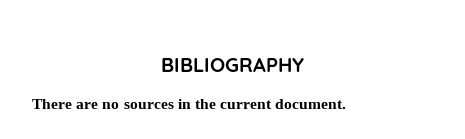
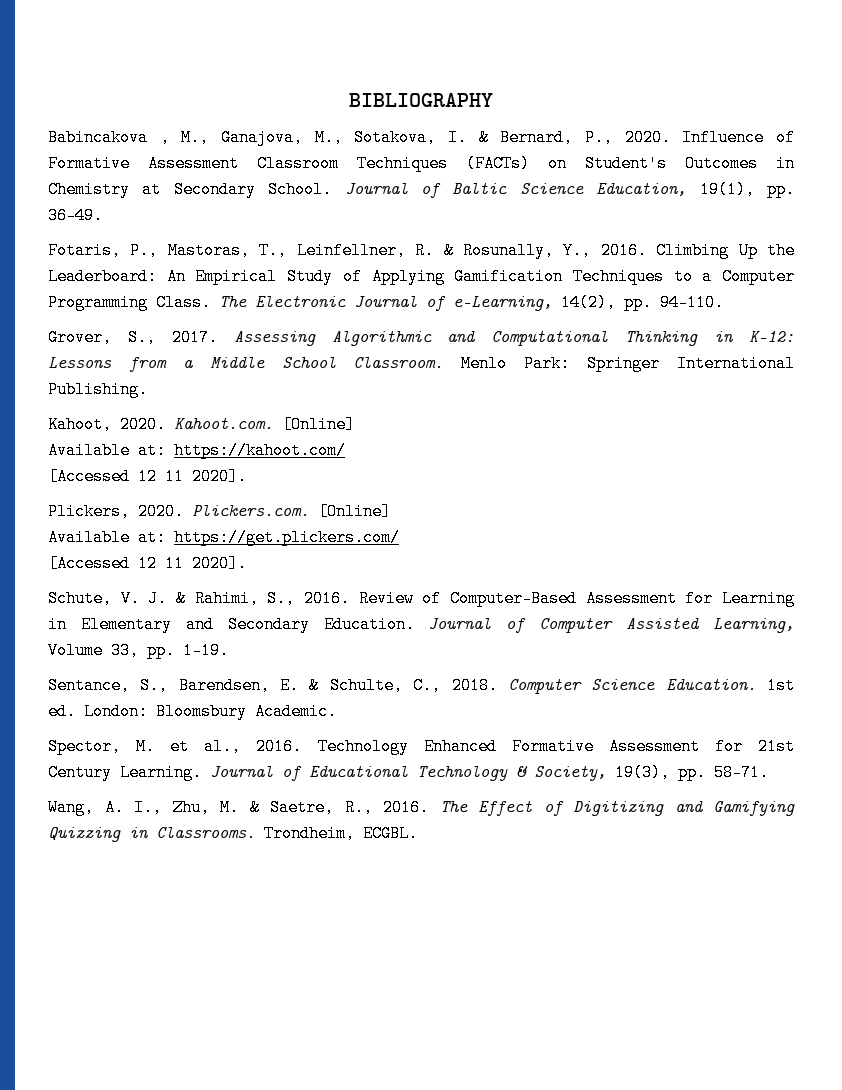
- There are no sources in the current document.
+ Babincakova , M., Ganajova, M., Sotakova, I. & Bernard, P., 2020. Influence of Formative Assessment Classroom Techniques (FACTs) on Student's Outcomes in Chemistry at Secondary School. Journal of Baltic Science Education, 19(1), pp. 36-49.
+ Fotaris, P., Mastoras, T., Leinfellner, R. & Rosunally, Y., 2016. Climbing Up the Leaderboard: An Empirical Study of Applying Gamification Techniques to a Computer Programming Class. The Electronic Journal of e-Learning, 14(2), pp. 94-110.
+ Grover, S., 2017. Assessing Algorithmic and Computational Thinking in K-12: Lessons from a Middle School Classroom. Menlo Park: Springer International Publishing.
+ Kahoot, 2020. Kahoot.com. [Online]
+ Available at: https://kahoot.com/
+ [Accessed 12 11 2020].
+ Plickers, 2020. Plickers.com. [Online]
+ Available at: https://get.plickers.com/
+ [Accessed 12 11 2020].
+ Schute, V. J. & Rahimi, S., 2016. Review of Computer-Based Assessment for Learning in Elementary and Secondary Education. Journal of Computer Assisted Learning, Volume 33, pp. 1-19.
+ Sentance, S., Barendsen, E. & Schulte, C., 2018. Computer Science Education. 1st ed. London: Bloomsbury Academic.
+ Spector, M. et al., 2016. Technology Enhanced Formative Assessment for 21st Century Learning. Journal of Educational Technology & Society, 19(3), pp. 58-71.
+ Wang, A. I., Zhu, M. & Saetre, R., 2016. The Effect of Digitizing and Gamifying Quizzing in Classrooms. Trondheim, ECGBL.

